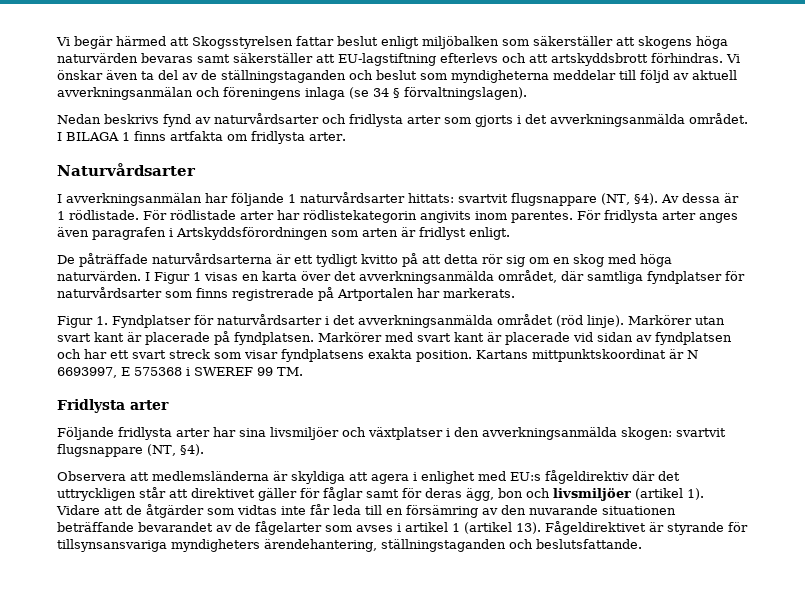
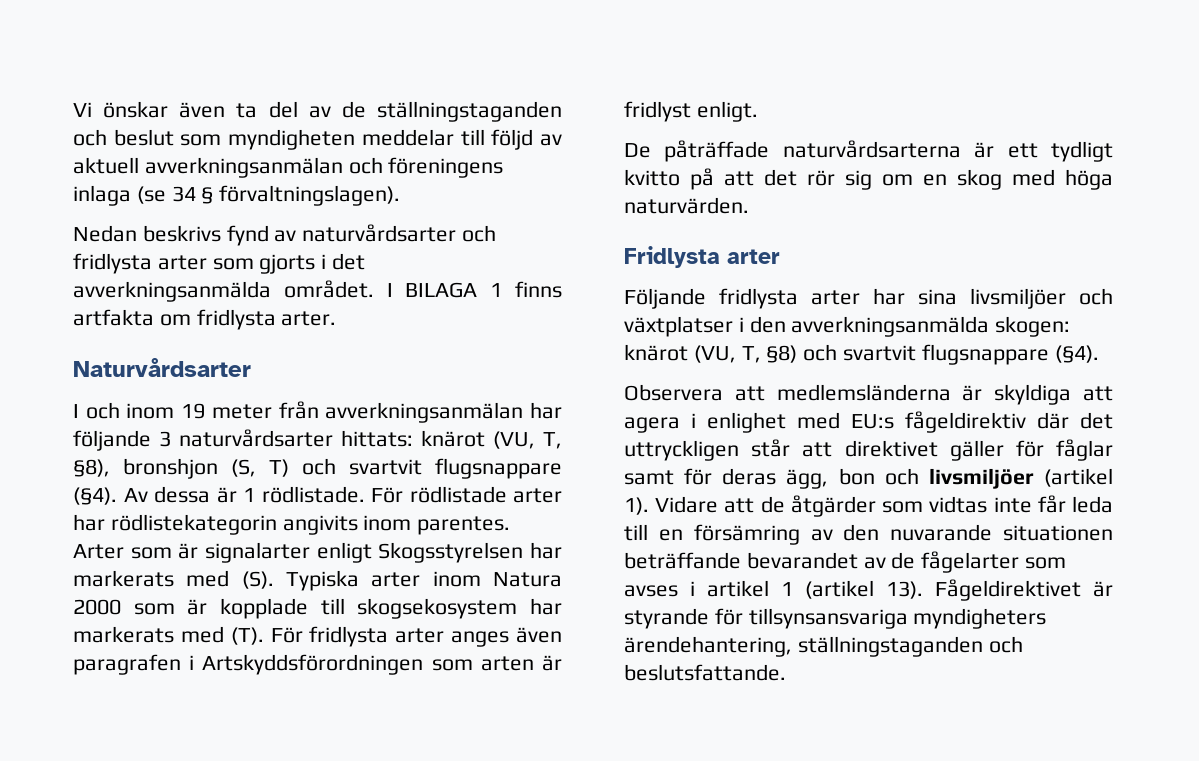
- Vi begär härmed att Skogsstyrelsen fattar beslut enligt miljöbalken som säkerställer att skogens höga naturvärden bevaras samt säkerställer att EU-lagstiftning efterlevs och att artskyddsbrott förhindras. Vi önskar även ta del av de ställningstaganden och beslut som myndigheterna meddelar till följd av aktuell avverkningsanmälan och föreningens inlaga (se 34 § förvaltningslagen).
+ Vi önskar även ta del av de ställningstaganden och beslut som myndigheten meddelar till följd av aktuell avverkningsanmälan och föreningens inlaga (se 34 § förvaltningslagen).
- I avverkningsanmälan har följande 1 naturvårdsarter hittats: svartvit flugsnappare (NT, §4).
+ I och inom 19 meter från avverkningsanmälan har följande 3 naturvårdsarter hittats: knärot (VU, T, §8), bronshjon (S, T) och svartvit flugsnappare (§4).
- För fridlysta arter anges även paragrafen i Artskyddsförordningen som arten är fridlyst enligt.
+ Arter som är signalarter enligt Skogsstyrelsen har markerats med (S). Typiska arter inom Natura 2000 som är kopplade till skogsekosystem har markerats med (T). För fridlysta arter anges även paragrafen i Artskyddsförordningen som arten är fridlyst enligt.
- De påträffade naturvårdsarterna är ett tydligt kvitto på att detta rör sig om en skog med höga naturvärden. I Figur 1 visas en karta över det avverkningsanmälda området, där samtliga fyndplatser för naturvårdsarter som finns registrerade på Artportalen har markerats.
- Figur 1. Fyndplatser för naturvårdsarter i det avverkningsanmälda området (röd linje). Markörer utan svart kant är placerade på fyndplatsen. Markörer med svart kant är placerade vid sidan av fyndplatsen och har ett svart streck som visar fyndplatsens exakta position. Kartans mittpunktskoordinat är N 6693997, E 575368 i SWEREF 99 TM.
+ De påträffade naturvårdsarterna är ett tydligt kvitto på att det rör sig om en skog med höga naturvärden.
- Följande fridlysta arter har sina livsmiljöer och växtplatser i den avverkningsanmälda skogen: svartvit flugsnappare (NT, §4).
+ Följande fridlysta arter har sina livsmiljöer och växtplatser i den avverkningsanmälda skogen: knärot (VU, T, §8) och svartvit flugsnappare (§4).

